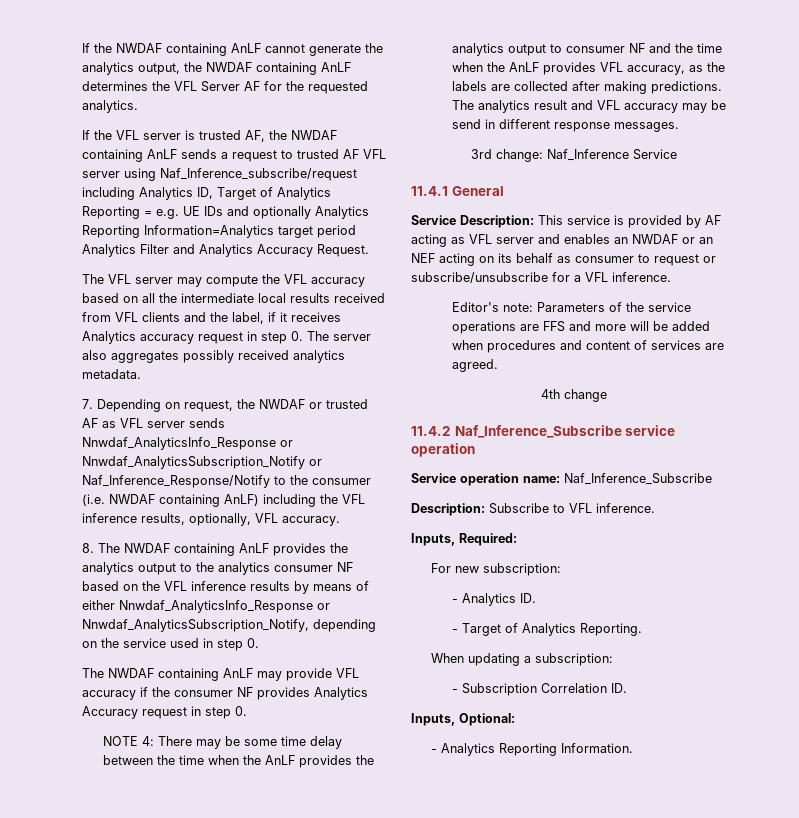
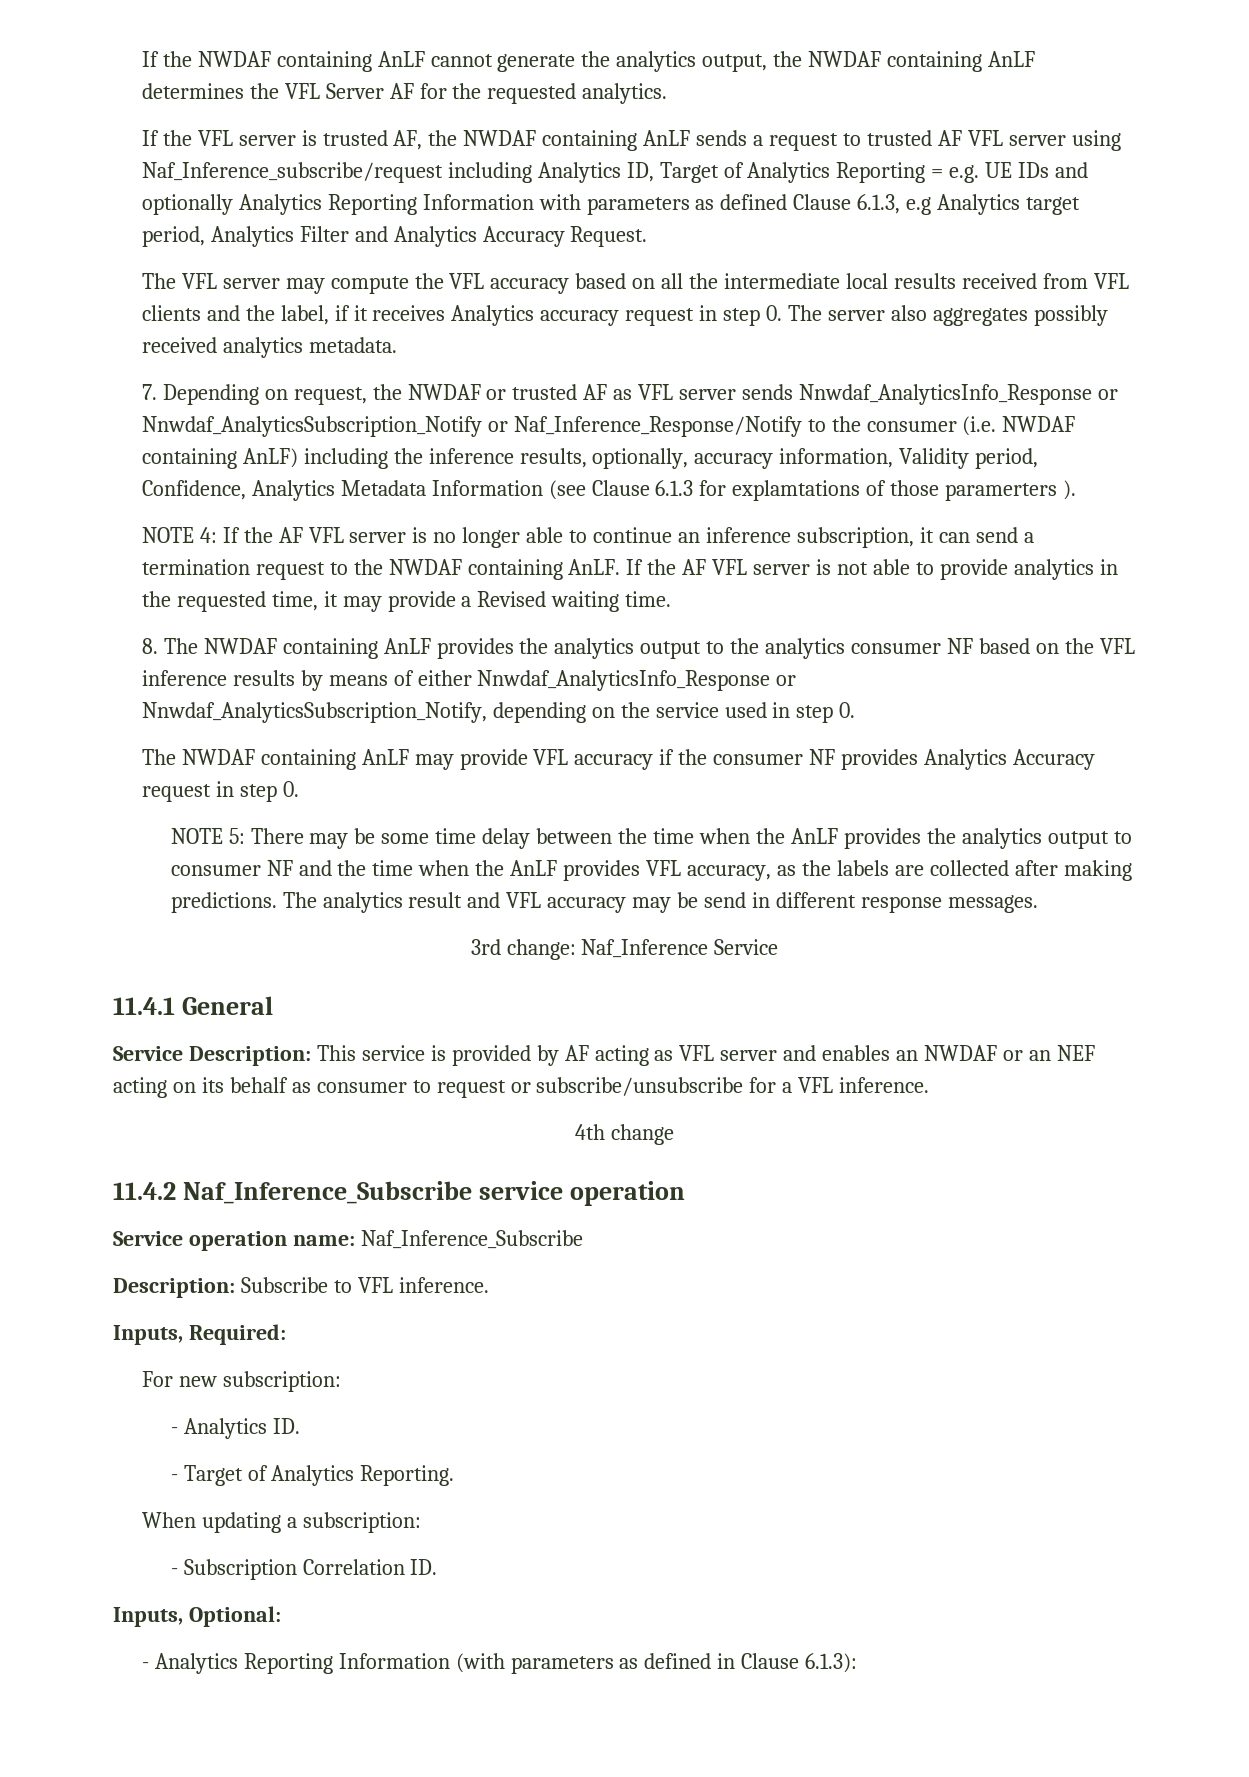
- If the VFL server is trusted AF, the NWDAF containing AnLF sends a request to trusted AF VFL server using Naf_Inference_subscribe/request including Analytics ID, Target of Analytics Reporting = e.g. UE IDs and optionally Analytics Reporting Information=Analytics target period Analytics Filter and Analytics Accuracy Request.
+ If the VFL server is trusted AF, the NWDAF containing AnLF sends a request to trusted AF VFL server using Naf_Inference_subscribe/request including Analytics ID, Target of Analytics Reporting = e.g. UE IDs and optionally Analytics Reporting Information with parameters as defined Clause 6.1.3, e.g Analytics target period, Analytics Filter and Analytics Accuracy Request.
- 7. Depending on request, the NWDAF or trusted AF as VFL server sends Nnwdaf_AnalyticsInfo_Response or Nnwdaf_AnalyticsSubscription_Notify or Naf_Inference_Response/Notify to the consumer (i.e. NWDAF containing AnLF) including the VFL inference results, optionally, VFL accuracy.
+ 7. Depending on request, the NWDAF or trusted AF as VFL server sends Nnwdaf_AnalyticsInfo_Response or Nnwdaf_AnalyticsSubscription_Notify or Naf_Inference_Response/Notify to the consumer (i.e. NWDAF containing AnLF) including the inference results, optionally, accuracy information, Validity period, Confidence, Analytics Metadata Information (see Clause 6.1.3 for explamtations of those paramerters ).
+ NOTE 4: If the AF VFL server is no longer able to continue an inference subscription, it can send a termination request to the NWDAF containing AnLF. If the AF VFL server is not able to provide analytics in the requested time, it may provide a Revised waiting time.
- NOTE 4: There may be some time delay between the time when the AnLF provides the analytics output to consumer NF and the time when the AnLF provides VFL accuracy, as the labels are collected after making predictions.
+ NOTE 5: There may be some time delay between the time when the AnLF provides the analytics output to consumer NF and the time when the AnLF provides VFL accuracy, as the labels are collected after making predictions.
- Editor's note: Parameters of the service operations are FFS and more will be added when procedures and content of services are agreed.
- - Analytics Reporting Information.
+ - Analytics Reporting Information (with parameters as defined in Clause 6.1.3):

